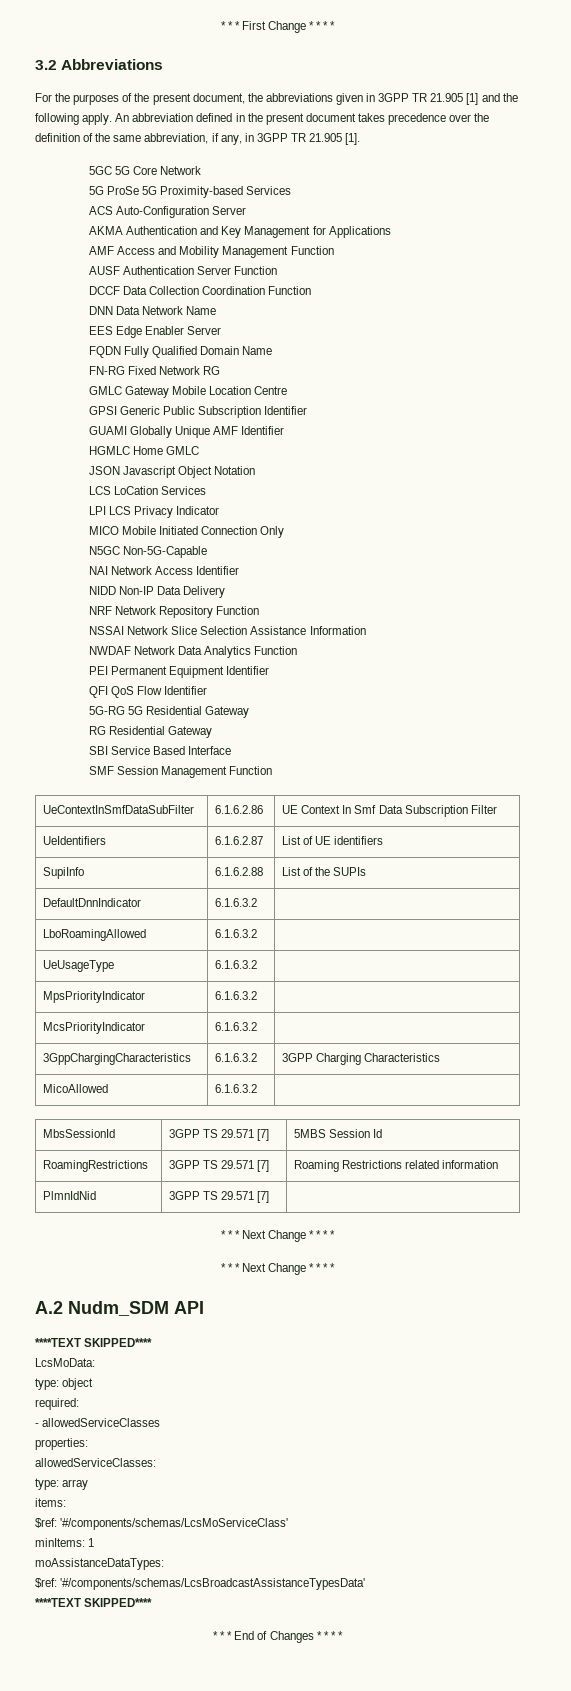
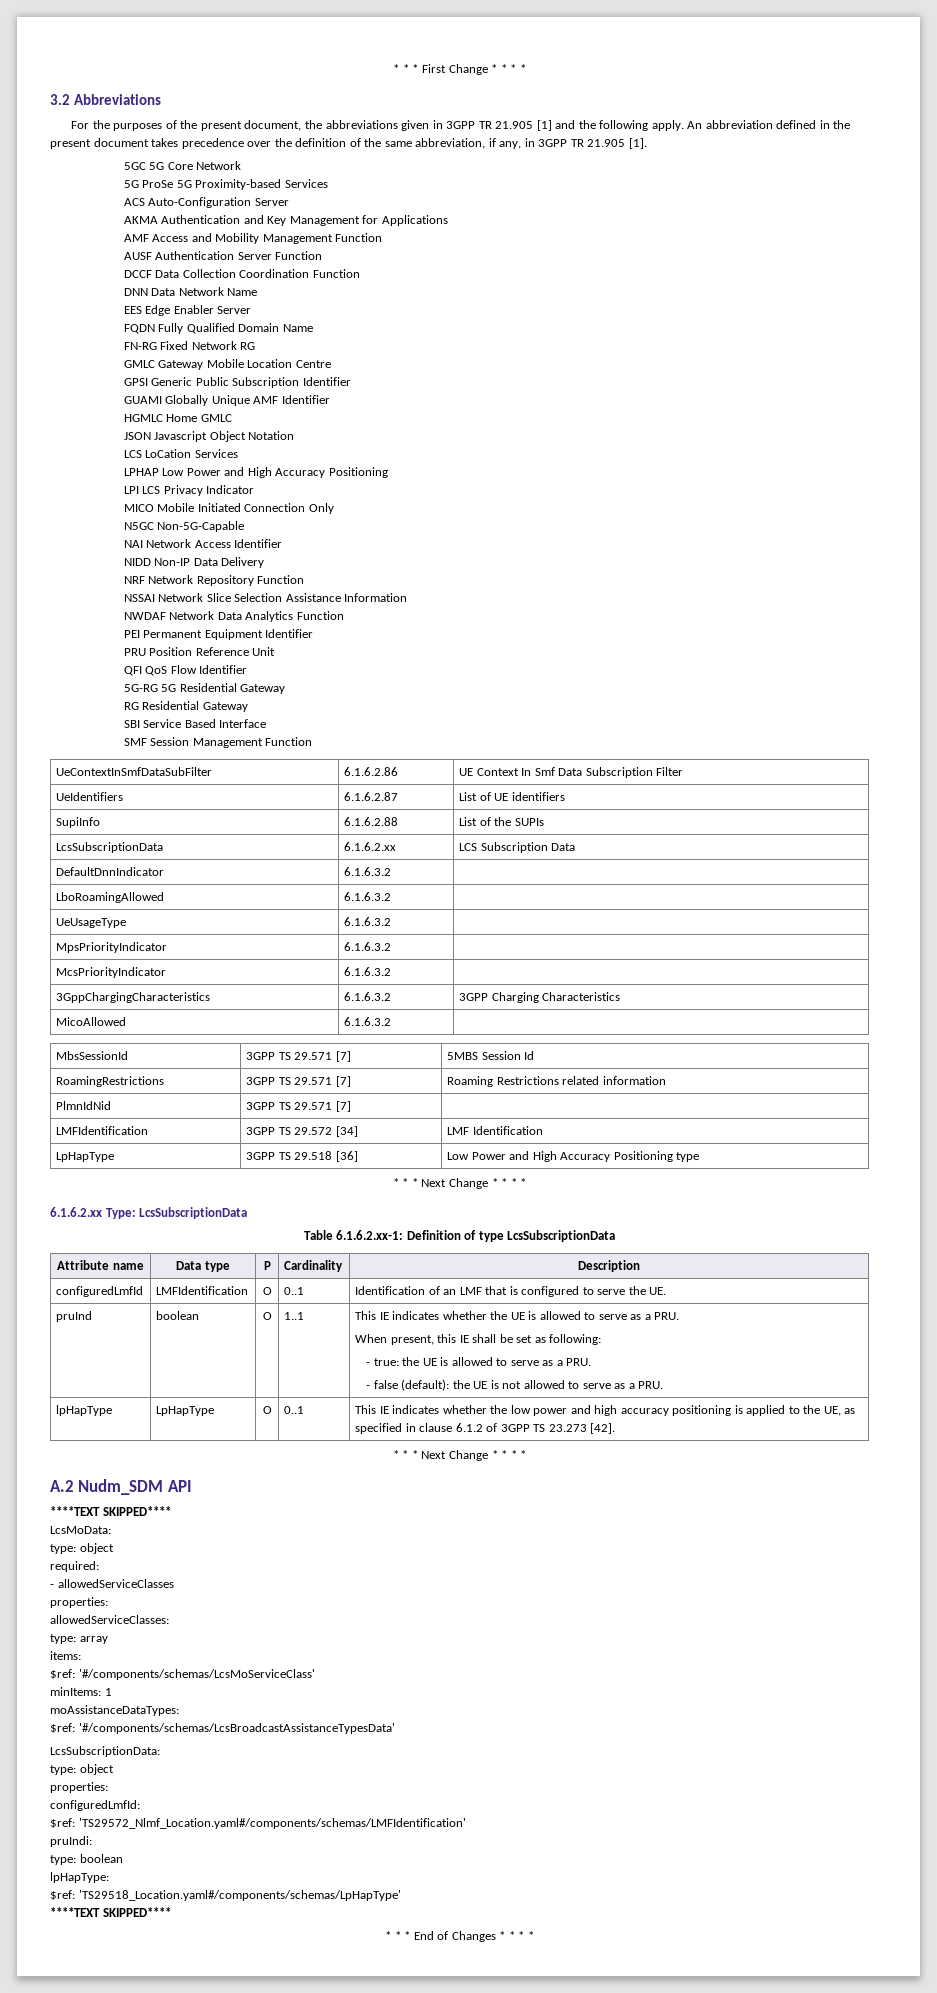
+ LPHAP Low Power and High Accuracy Positioning
+ PRU Position Reference Unit
+ LcsSubscriptionData | 6.1.6.2.xx | LCS Subscription Data
  PlmnIdNid | 3GPP TS 29.571 [7] |
+ LMFIdentification | 3GPP TS 29.572 [34] | LMF Identification
+ LpHapType | 3GPP TS 29.518 [36] | Low Power and High Accuracy Positioning type
  * * * Next Change * * * *
+ 6.1.6.2.xx Type: LcsSubscriptionData
+ Table 6.1.6.2.xx-1: Definition of type LcsSubscriptionData
+ Attribute name | Data type | P | Cardinality | Description
+ configuredLmfId | LMFIdentification | O | 0..1 | Identification of an LMF that is configured to serve the UE.
+ pruInd | boolean | O | 1..1 | This IE indicates whether the UE is allowed to serve as a PRU.
+ When present, this IE shall be set as following:
+ - true: the UE is allowed to serve as a PRU.
+ - false (default): the UE is not allowed to serve as a PRU.
+ lpHapType | LpHapType | O | 0..1 | This IE indicates whether the low power and high accuracy positioning is applied to the UE, as specified in clause 6.1.2 of 3GPP TS 23.273 [42].
+ LcsSubscriptionData:
+ type: object
+ properties:
+ configuredLmfId:
+ $ref: 'TS29572_Nlmf_Location.yaml#/components/schemas/LMFIdentification'
+ pruIndi:
+ type: boolean
+ lpHapType:
+ $ref: 'TS29518_Location.yaml#/components/schemas/LpHapType'

